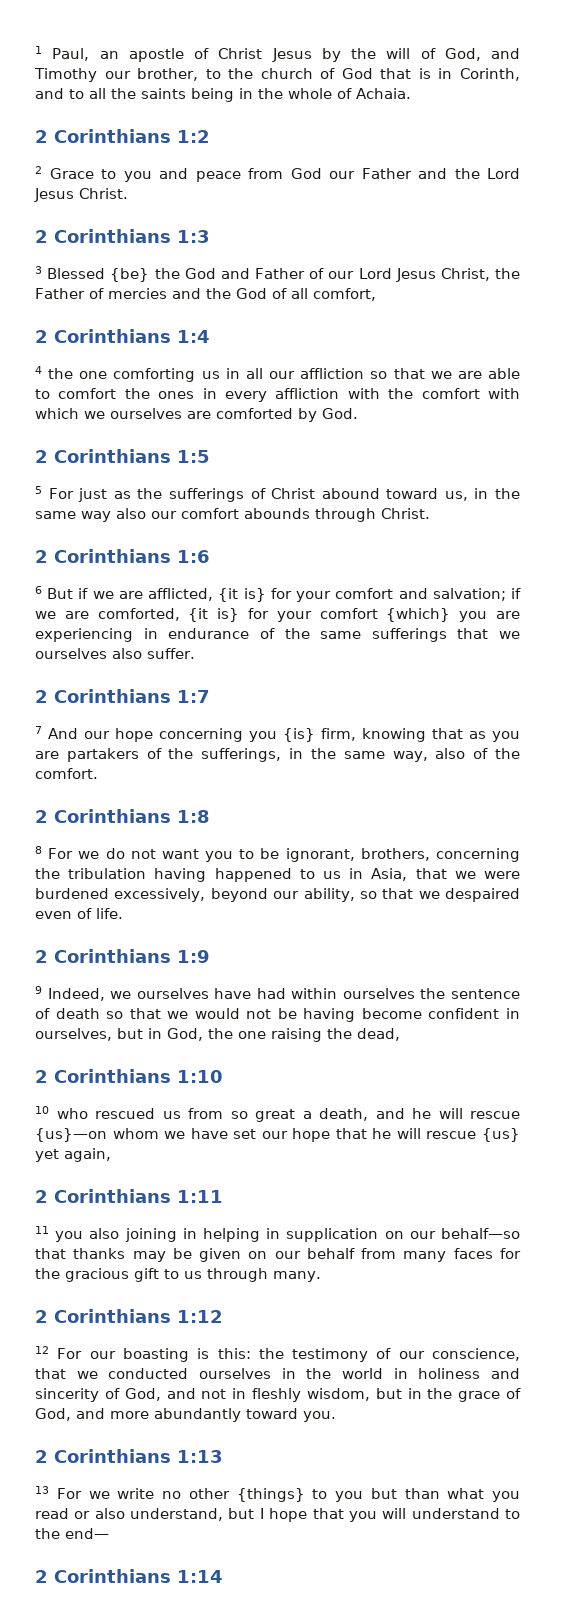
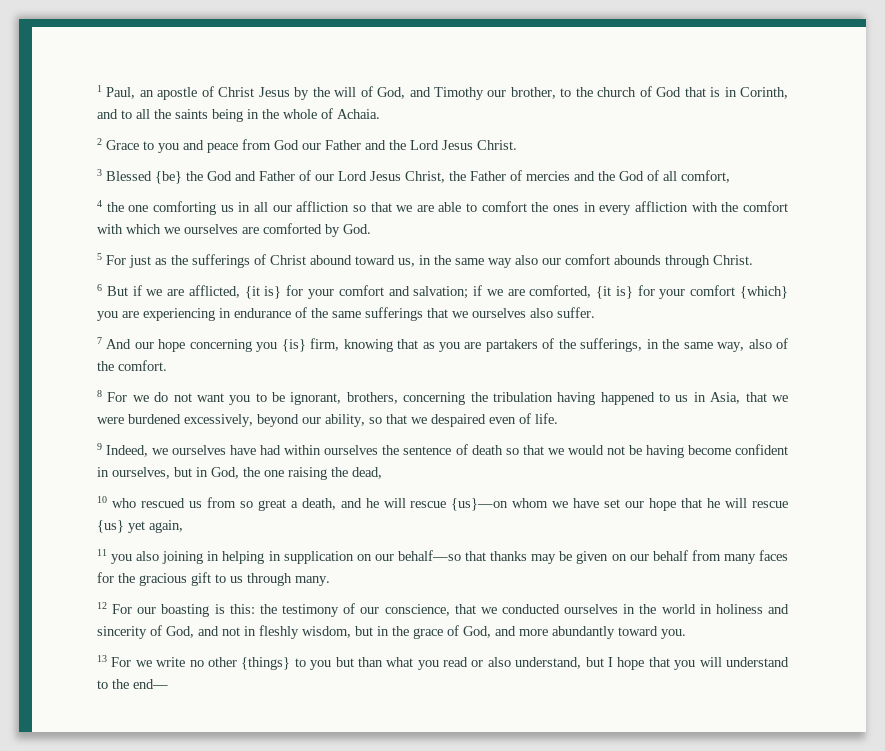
- 2 Corinthians 1:2
- 2 Corinthians 1:3
- 2 Corinthians 1:4
- 2 Corinthians 1:5
- 2 Corinthians 1:6
- 2 Corinthians 1:7
- 2 Corinthians 1:8
- 2 Corinthians 1:9
- 2 Corinthians 1:10
- 2 Corinthians 1:11
- 2 Corinthians 1:12
- 2 Corinthians 1:13
- 2 Corinthians 1:14

